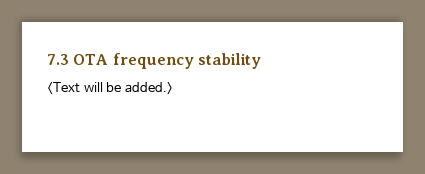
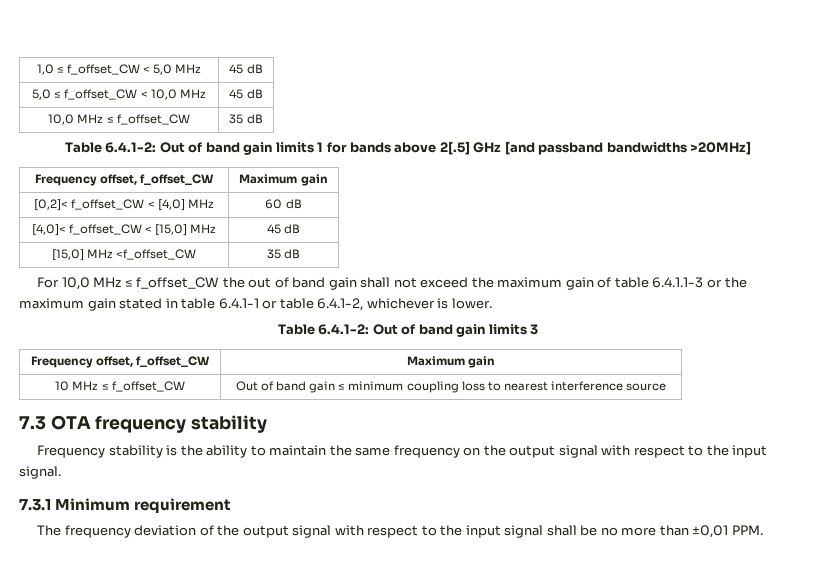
+ 1,0 ≤ f_offset_CW < 5,0 MHz | 45 dB
+ 5,0 ≤ f_offset_CW < 10,0 MHz | 45 dB
+ 10,0 MHz ≤ f_offset_CW | 35 dB
+ Table 6.4.1-2: Out of band gain limits 1 for bands above 2[.5] GHz [and passband bandwidths >20MHz]
+ Frequency offset, f_offset_CW | Maximum gain
+ [0,2]< f_offset_CW < [4,0] MHz | 60 dB
+ [4,0]< f_offset_CW < [15,0] MHz | 45 dB
+ [15,0] MHz <f_offset_CW | 35 dB
+ For 10,0 MHz ≤ f_offset_CW the out of band gain shall not exceed the maximum gain of table 6.4.1.1-3 or the maximum gain stated in table 6.4.1-1 or table 6.4.1-2, whichever is lower.
+ Table 6.4.1-2: Out of band gain limits 3
+ Frequency offset, f_offset_CW | Maximum gain
+ 10 MHz ≤ f_offset_CW | Out of band gain ≤ minimum coupling loss to nearest interference source
  7.3 OTA frequency stability
- <Text will be added.>
+ Frequency stability is the ability to maintain the same frequency on the output signal with respect to the input signal.
+ 7.3.1 Minimum requirement
+ The frequency deviation of the output signal with respect to the input signal shall be no more than ±0,01 PPM.

